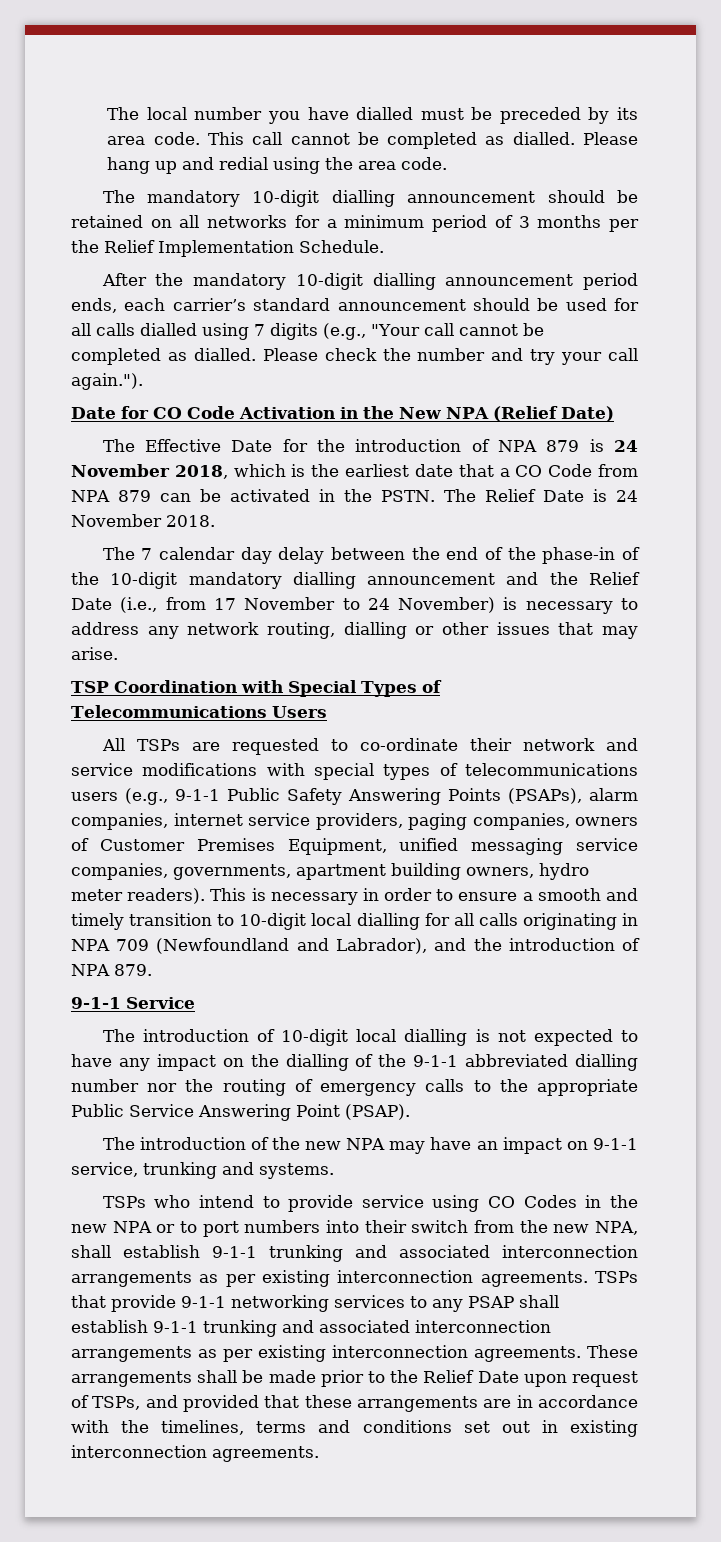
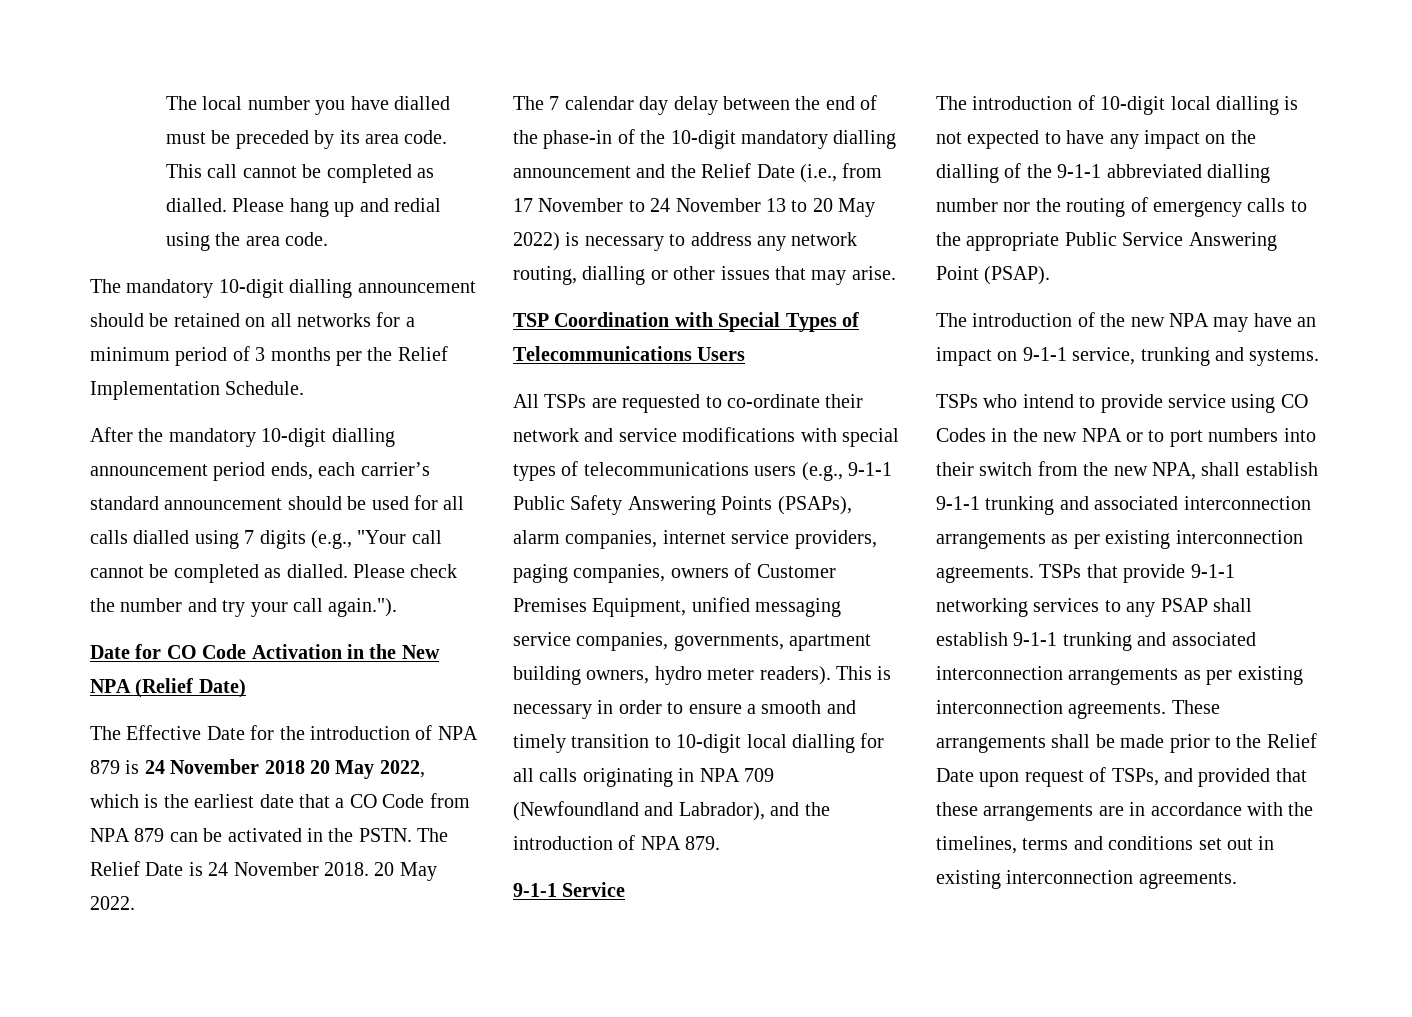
- The Effective Date for the introduction of NPA 879 is 24 November 2018, which is the earliest date that a CO Code from NPA 879 can be activated in the PSTN.
+ The Effective Date for the introduction of NPA 879 is 24 November 2018 20 May 2022, which is the earliest date that a CO Code from NPA 879 can be activated in the PSTN.
+ 20 May 2022.
- The 7 calendar day delay between the end of the phase-in of the 10-digit mandatory dialling announcement and the Relief Date (i.e., from 17 November to 24 November) is necessary to address any network routing, dialling or other issues that may arise.
+ The 7 calendar day delay between the end of the phase-in of the 10-digit mandatory dialling announcement and the Relief Date (i.e., from 17 November to 24 November 13 to 20 May 2022) is necessary to address any network routing, dialling or other issues that may arise.

